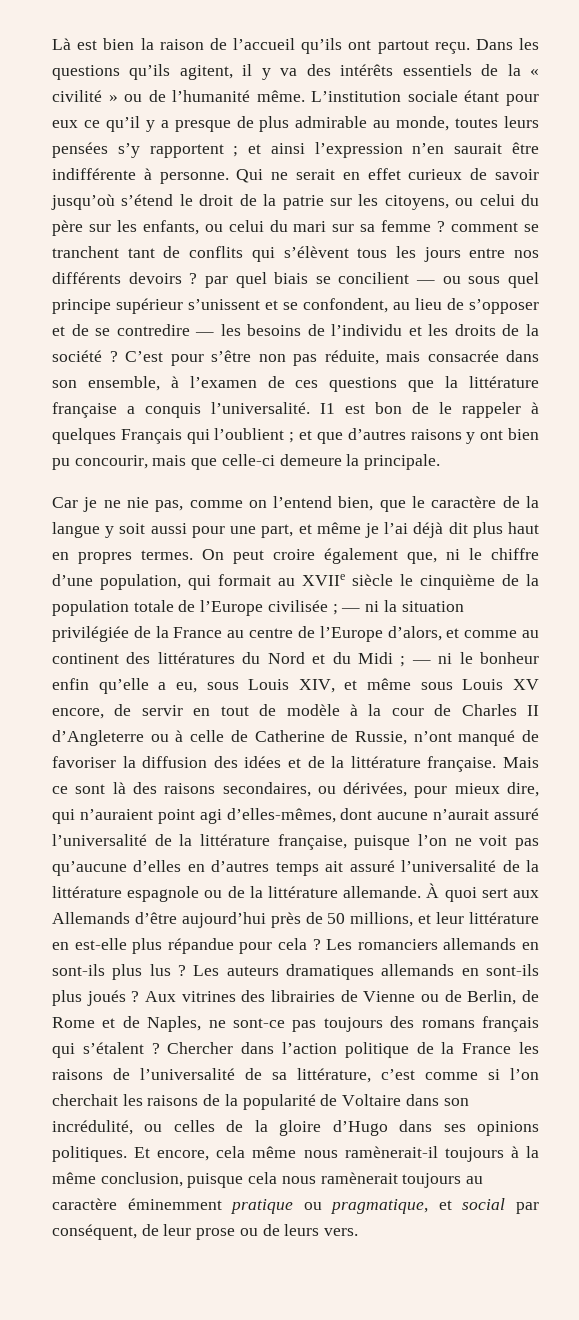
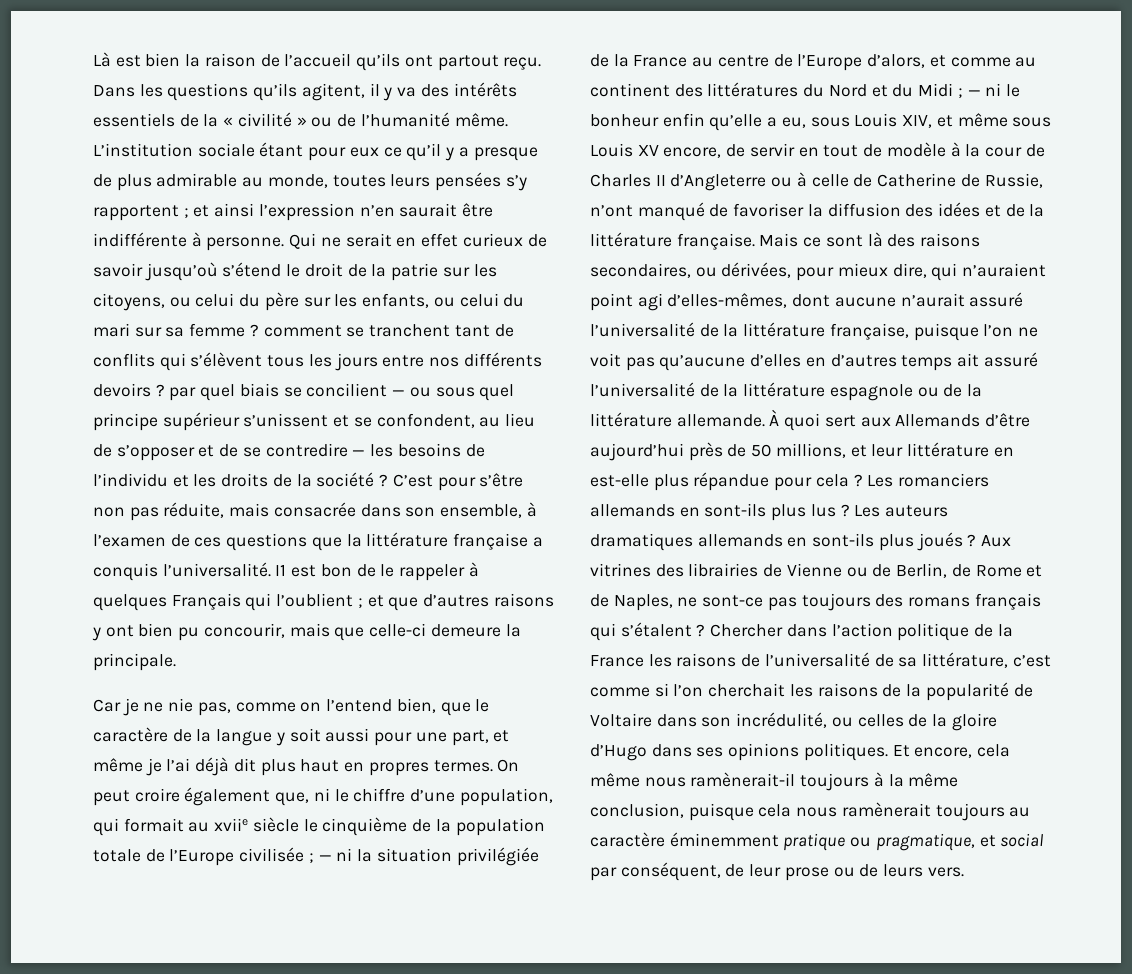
- On peut croire également que, ni le chiffre d’une population, qui formait au XVIIe siècle le cinquième de la population totale de l’Europe civilisée ;
+ On peut croire également que, ni le chiffre d’une population, qui formait au xviie siècle le cinquième de la population totale de l’Europe civilisée ;

